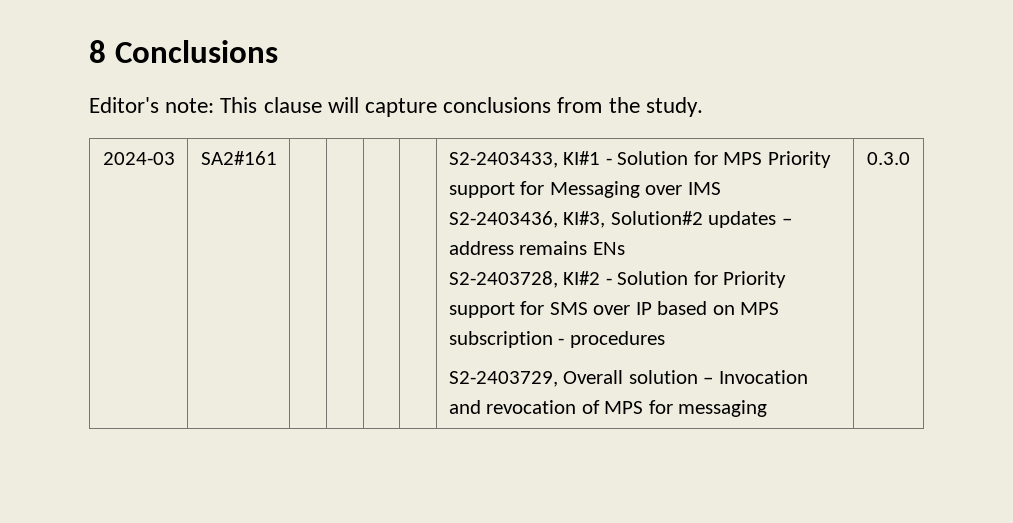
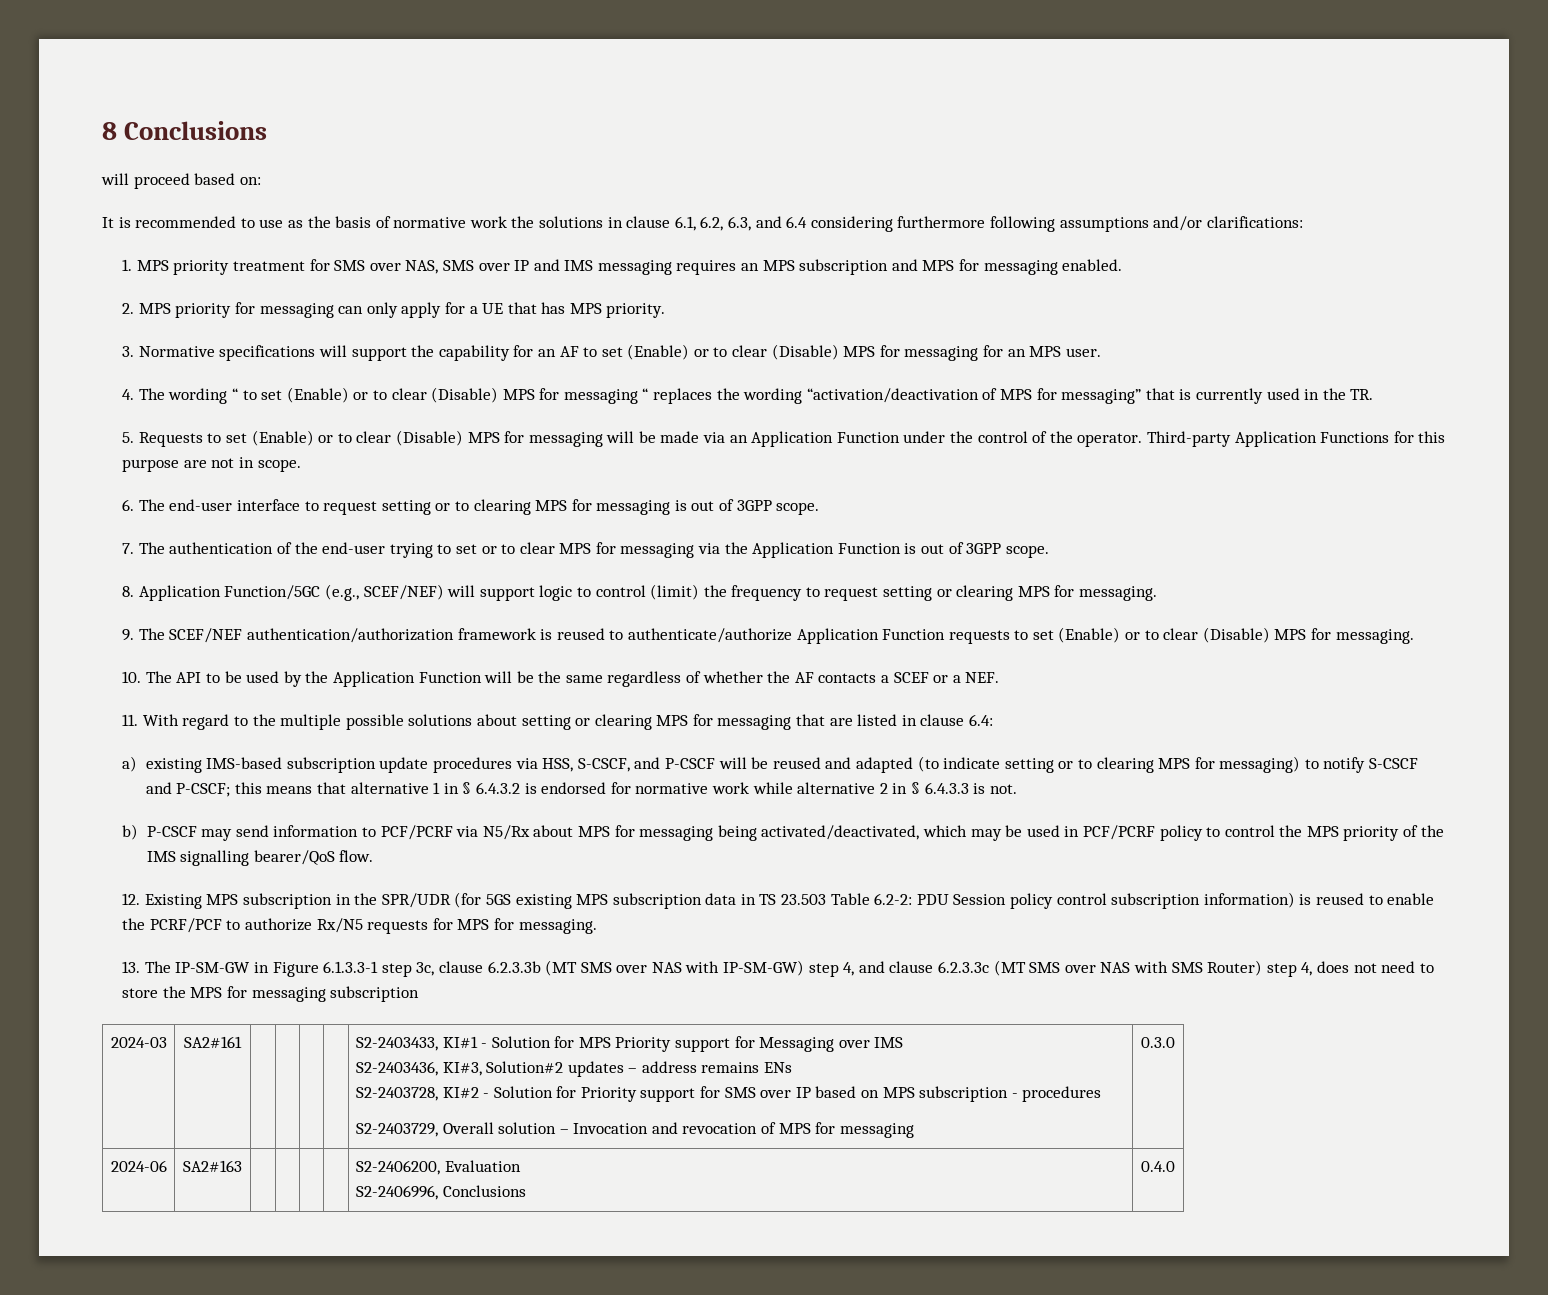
- Editor's note: This clause will capture conclusions from the study.
+ will proceed based on:
+ It is recommended to use as the basis of normative work the solutions in clause 6.1, 6.2, 6.3, and 6.4 considering furthermore following assumptions and/or clarifications:
+ 1. MPS priority treatment for SMS over NAS, SMS over IP and IMS messaging requires an MPS subscription and MPS for messaging enabled.
+ 2. MPS priority for messaging can only apply for a UE that has MPS priority.
+ 3. Normative specifications will support the capability for an AF to set (Enable) or to clear (Disable) MPS for messaging for an MPS user.
+ 4. The wording “ to set (Enable) or to clear (Disable) MPS for messaging “ replaces the wording “activation/deactivation of MPS for messaging” that is currently used in the TR.
+ 5. Requests to set (Enable) or to clear (Disable) MPS for messaging will be made via an Application Function under the control of the operator. Third-party Application Functions for this purpose are not in scope.
+ 6. The end-user interface to request setting or to clearing MPS for messaging is out of 3GPP scope.
+ 7. The authentication of the end-user trying to set or to clear MPS for messaging via the Application Function is out of 3GPP scope.
+ 8. Application Function/5GC (e.g., SCEF/NEF) will support logic to control (limit) the frequency to request setting or clearing MPS for messaging.
+ 9. The SCEF/NEF authentication/authorization framework is reused to authenticate/authorize Application Function requests to set (Enable) or to clear (Disable) MPS for messaging.
+ 10. The API to be used by the Application Function will be the same regardless of whether the AF contacts a SCEF or a NEF.
+ 11. With regard to the multiple possible solutions about setting or clearing MPS for messaging that are listed in clause 6.4:
+ a) existing IMS-based subscription update procedures via HSS, S-CSCF, and P-CSCF will be reused and adapted (to indicate setting or to clearing MPS for messaging) to notify S-CSCF and P-CSCF; this means that alternative 1 in § 6.4.3.2 is endorsed for normative work while alternative 2 in § 6.4.3.3 is not.
+ b) P-CSCF may send information to PCF/PCRF via N5/Rx about MPS for messaging being activated/deactivated, which may be used in PCF/PCRF policy to control the MPS priority of the IMS signalling bearer/QoS flow.
+ 12. Existing MPS subscription in the SPR/UDR (for 5GS existing MPS subscription data in TS 23.503 Table 6.2-2: PDU Session policy control subscription information) is reused to enable the PCRF/PCF to authorize Rx/N5 requests for MPS for messaging.
+ 13. The IP-SM-GW in Figure 6.1.3.3-1 step 3c, clause 6.2.3.3b (MT SMS over NAS with IP-SM-GW) step 4, and clause 6.2.3.3c (MT SMS over NAS with SMS Router) step 4, does not need to store the MPS for messaging subscription
+ 2024-06 | SA2#163 | | | | | S2-2406200, Evaluation
+ S2-2406996, Conclusions | 0.4.0

